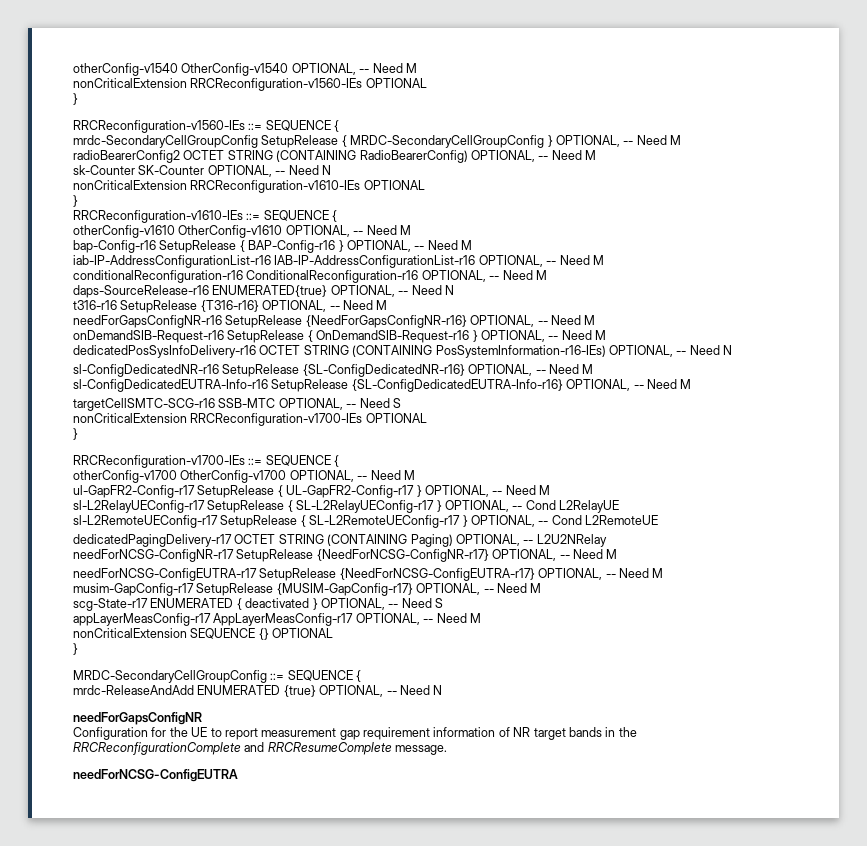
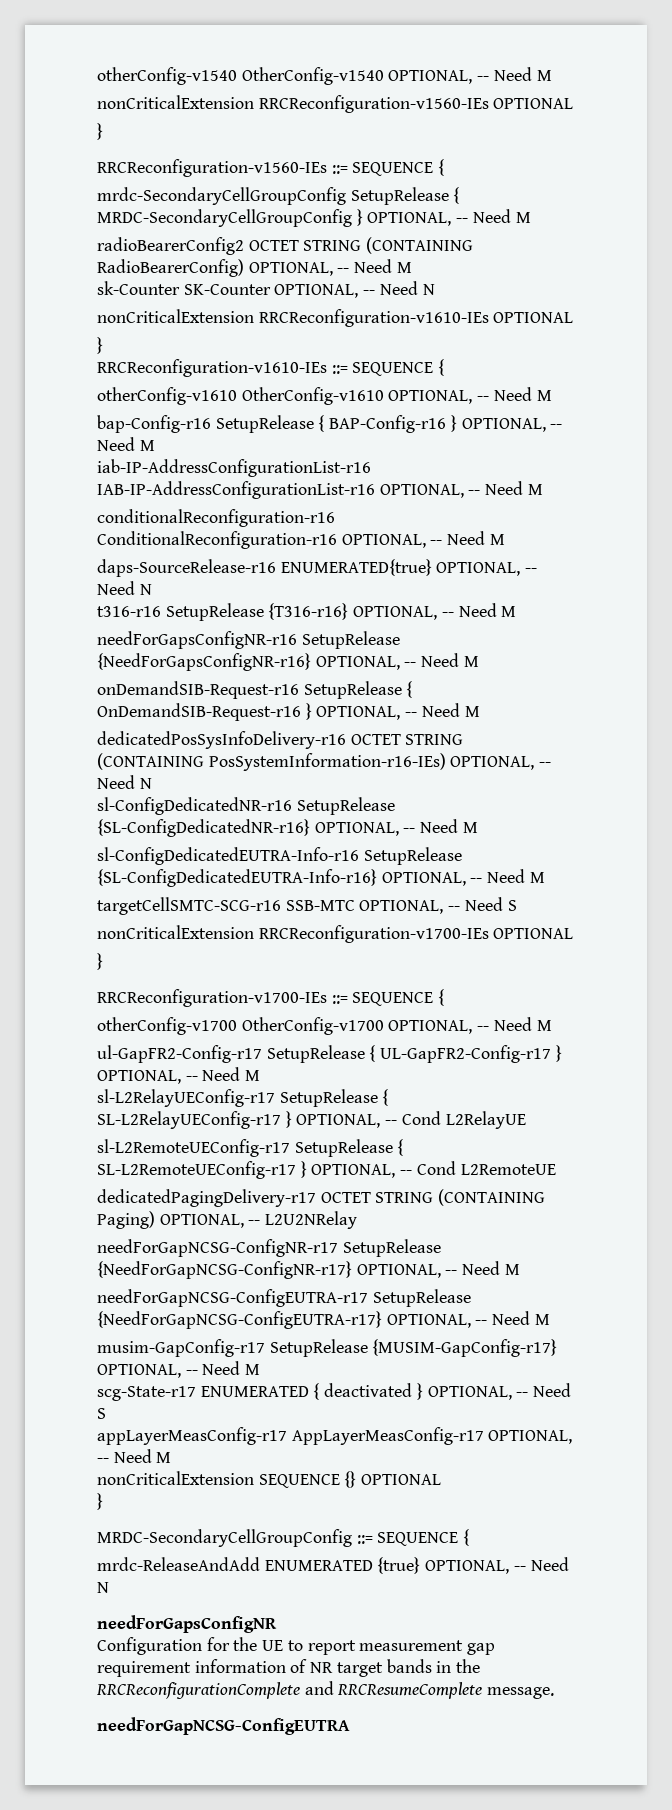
- needForNCSG-ConfigNR-r17 SetupRelease {NeedForNCSG-ConfigNR-r17} OPTIONAL, -- Need M
- needForNCSG-ConfigEUTRA-r17 SetupRelease {NeedForNCSG-ConfigEUTRA-r17} OPTIONAL, -- Need M
+ needForGapNCSG-ConfigNR-r17 SetupRelease {NeedForGapNCSG-ConfigNR-r17} OPTIONAL, -- Need M
+ needForGapNCSG-ConfigEUTRA-r17 SetupRelease {NeedForGapNCSG-ConfigEUTRA-r17} OPTIONAL, -- Need M
- needForNCSG-ConfigEUTRA
+ needForGapNCSG-ConfigEUTRA

